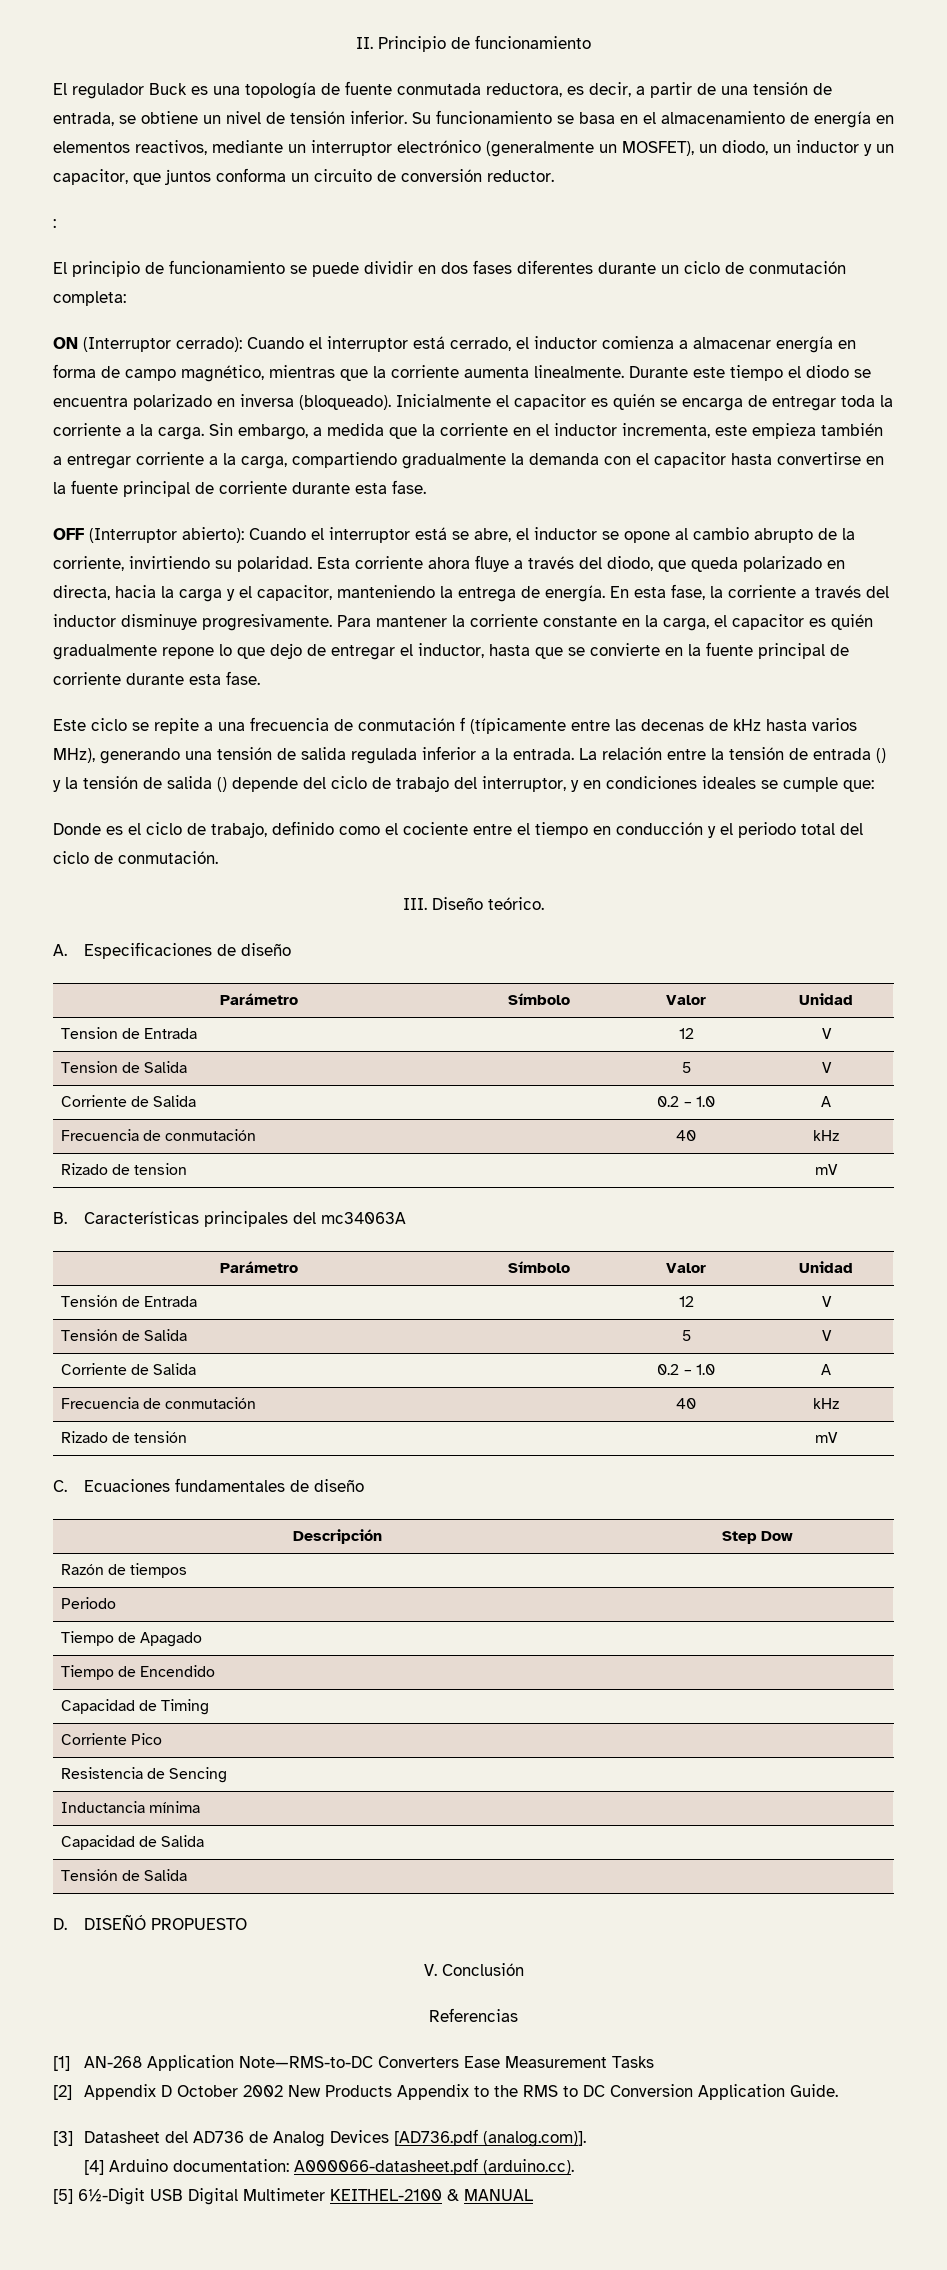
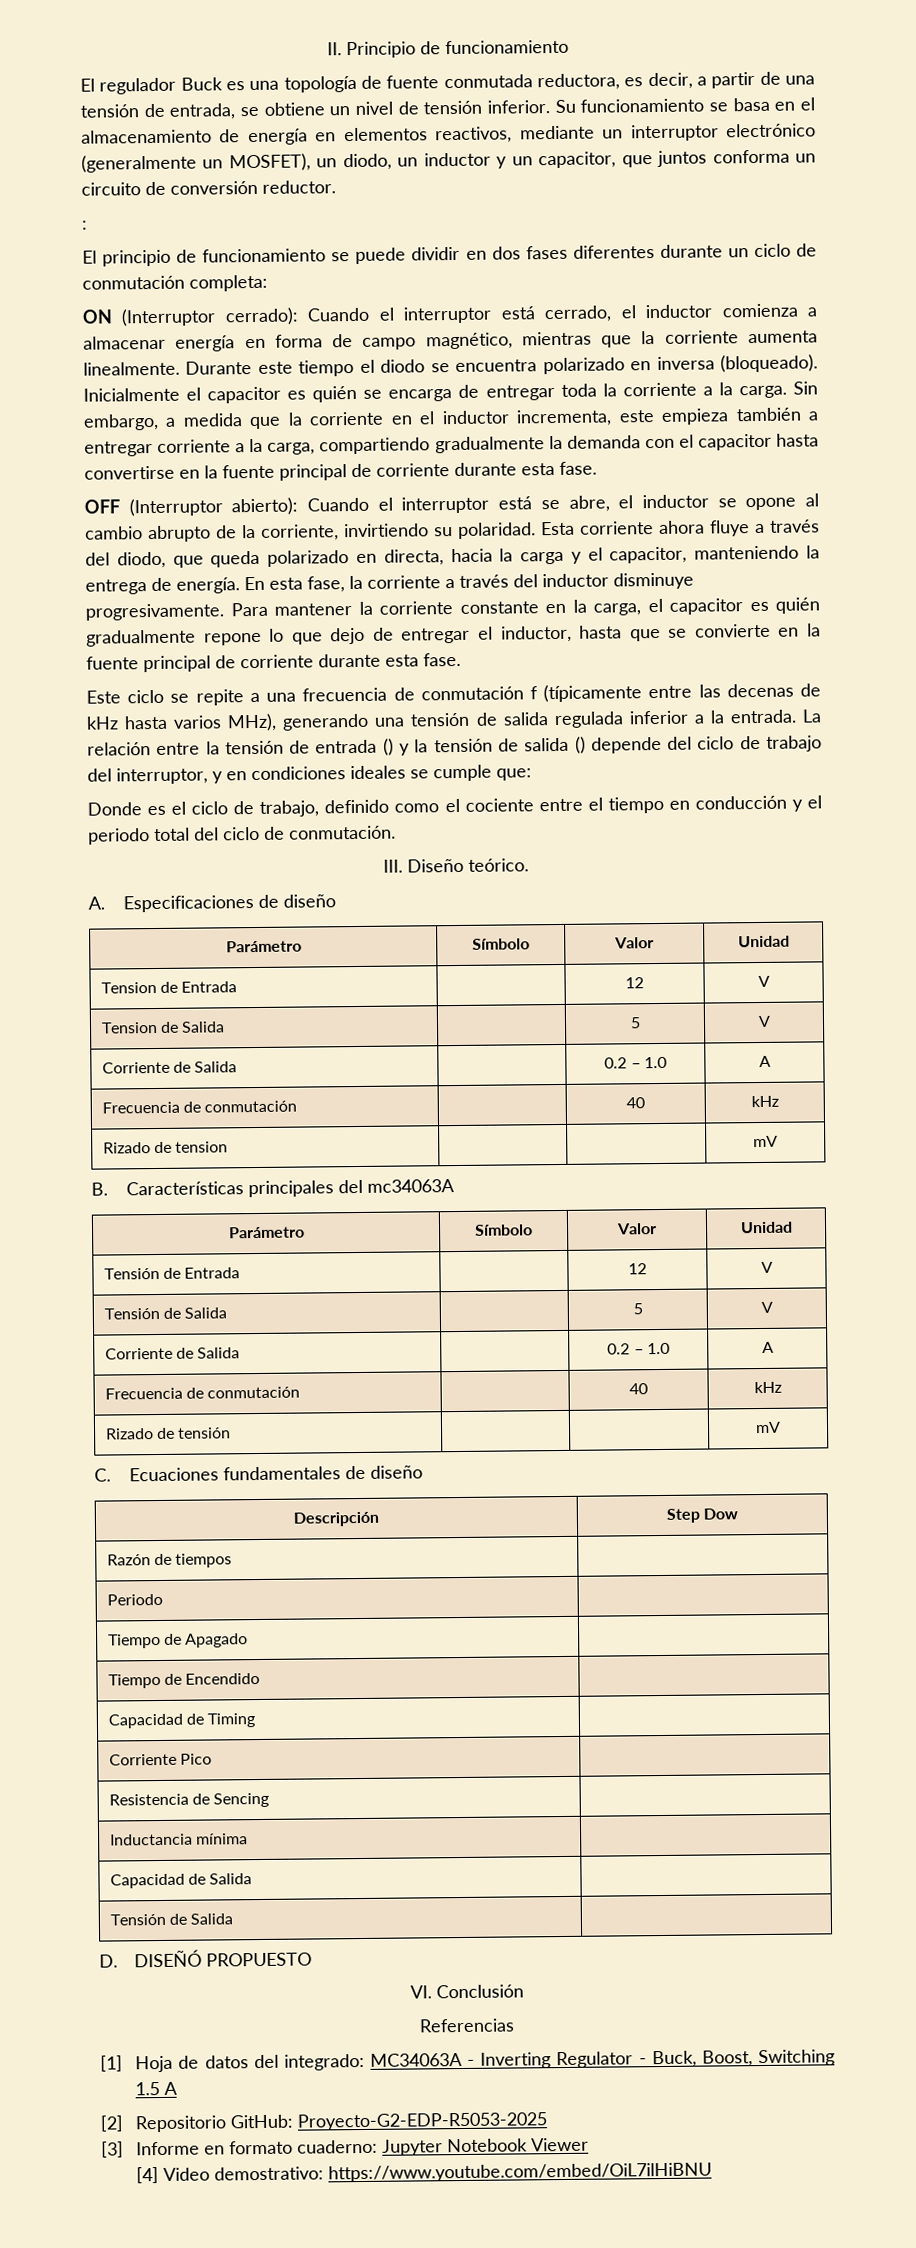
- V. Conclusión
+ VI. Conclusión
- [1] AN-268 Application Note—RMS-to-DC Converters Ease Measurement Tasks
- [2] Appendix D October 2002 New Products Appendix to the RMS to DC Conversion Application Guide.
- [3] Datasheet del AD736 de Analog Devices [AD736.pdf (analog.com)].
- [4] Arduino documentation: A000066-datasheet.pdf (arduino.cc).
- [5] 6½-Digit USB Digital Multimeter KEITHEL-2100 & MANUAL
+ [1] Hoja de datos del integrado: MC34063A - Inverting Regulator - Buck, Boost, Switching 1.5 A
+ [2] Repositorio GitHub: Proyecto-G2-EDP-R5053-2025
+ [3] Informe en formato cuaderno: Jupyter Notebook Viewer
+ [4] Video demostrativo: https://www.youtube.com/embed/OiL7ilHiBNU

